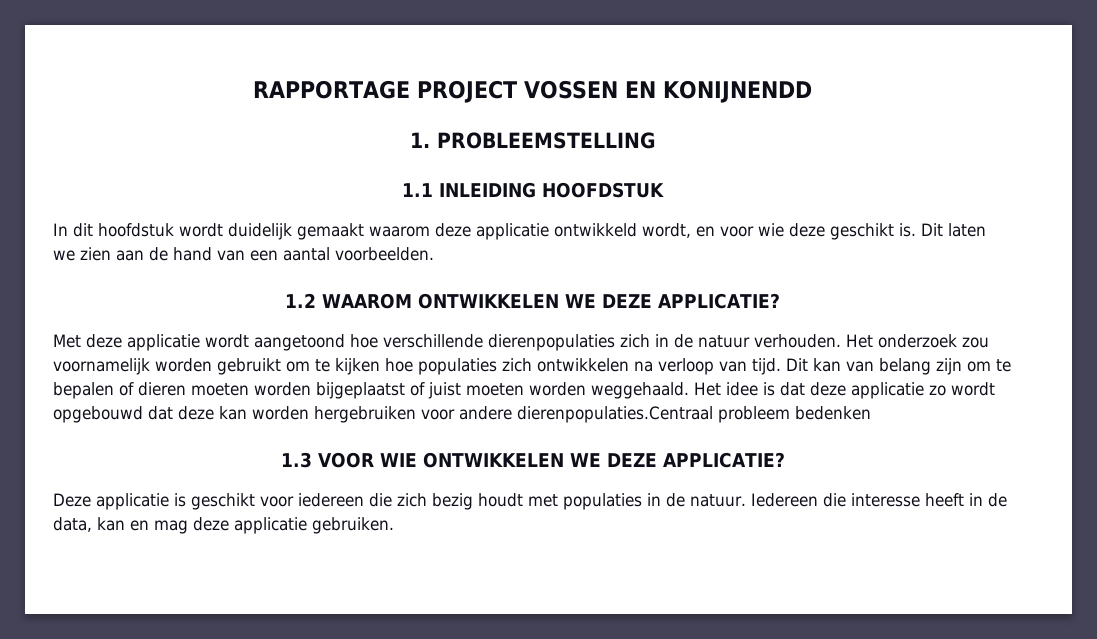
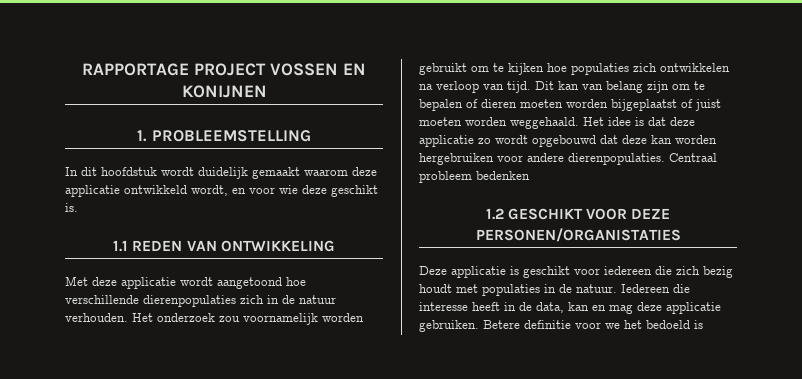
- RAPPORTAGE PROJECT VOSSEN EN KONIJNENDD
+ RAPPORTAGE PROJECT VOSSEN EN KONIJNEN
- 1.1 INLEIDING HOOFDSTUK
- In dit hoofdstuk wordt duidelijk gemaakt waarom deze applicatie ontwikkeld wordt, en voor wie deze geschikt is. Dit laten we zien aan de hand van een aantal voorbeelden.
- 1.2 WAAROM ONTWIKKELEN WE DEZE APPLICATIE?
+ In dit hoofdstuk wordt duidelijk gemaakt waarom deze applicatie ontwikkeld wordt, en voor wie deze geschikt is.
+ 1.1 REDEN VAN ONTWIKKELING
- Het idee is dat deze applicatie zo wordt opgebouwd dat deze kan worden hergebruiken voor andere dierenpopulaties.Centraal probleem bedenken
+ Het idee is dat deze applicatie zo wordt opgebouwd dat deze kan worden hergebruiken voor andere dierenpopulaties. Centraal probleem bedenken
- 1.3 VOOR WIE ONTWIKKELEN WE DEZE APPLICATIE?
+ 1.2 GESCHIKT VOOR DEZE PERSONEN/ORGANISTATIES
+ Betere definitie voor we het bedoeld is

